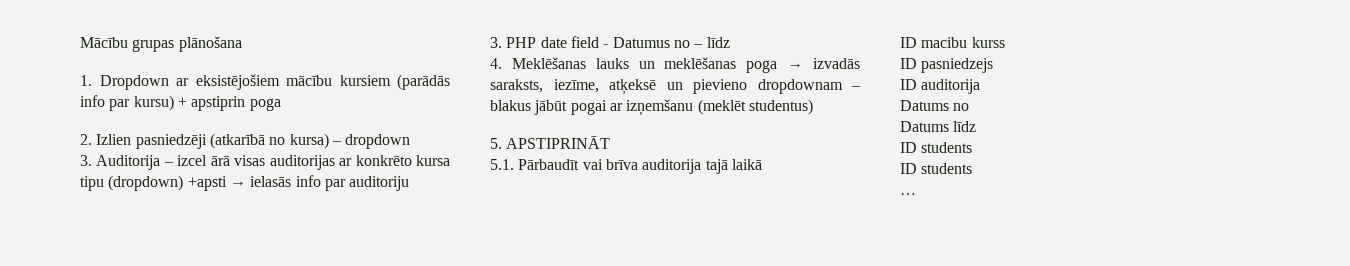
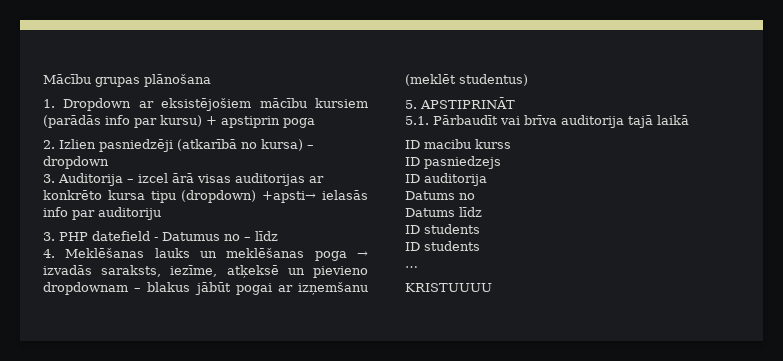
- 3. Auditorija – izcel ārā visas auditorijas ar konkrēto kursa tipu (dropdown) +apsti → ielasās info par auditoriju
+ 3. Auditorija – izcel ārā visas auditorijas ar konkrēto kursa tipu (dropdown) +apsti→ ielasās info par auditoriju
- 3. PHP date field - Datumus no – līdz
+ 3. PHP datefield - Datumus no – līdz
+ KRISTUUUU

